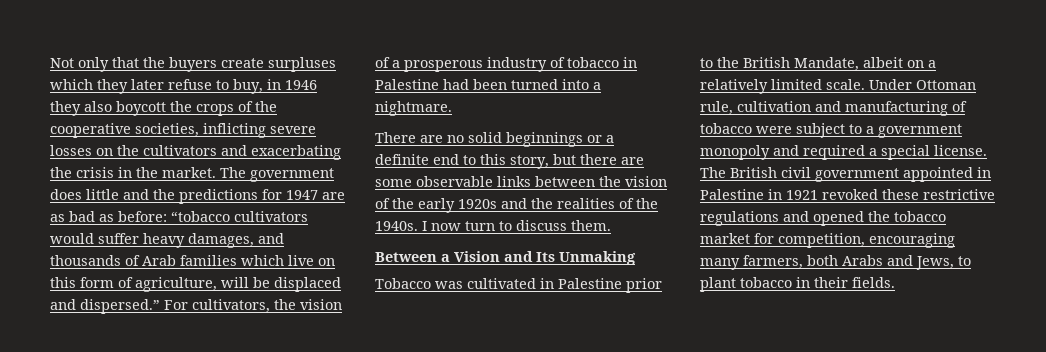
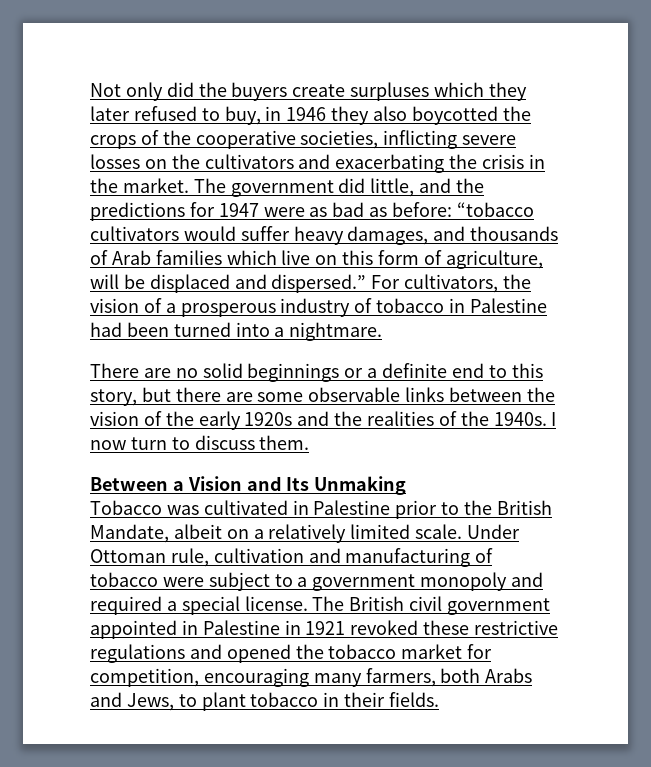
- Not only that the buyers create surpluses which they later refuse to buy, in 1946 they also boycott the crops of the cooperative societies, inflicting severe losses on the cultivators and exacerbating the crisis in the market.
+ Not only did the buyers create surpluses which they later refused to buy, in 1946 they also boycotted the crops of the cooperative societies, inflicting severe losses on the cultivators and exacerbating the crisis in the market.
- The government does little and the predictions for 1947 are as bad as before: “tobacco cultivators would suffer heavy damages, and thousands of Arab families which live on this form of agriculture, will be displaced and dispersed.”
+ The government did little, and the predictions for 1947 were as bad as before: “tobacco cultivators would suffer heavy damages, and thousands of Arab families which live on this form of agriculture, will be displaced and dispersed.”

